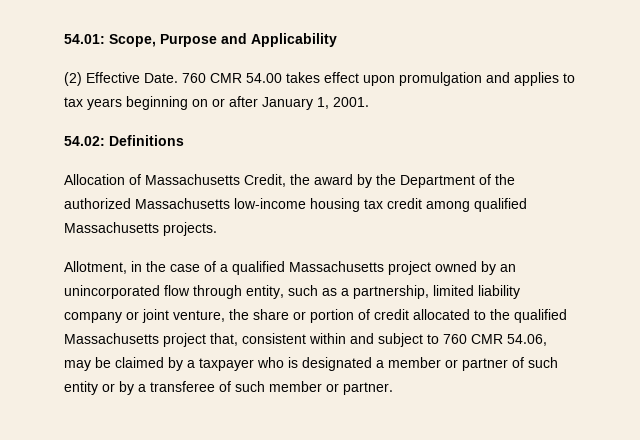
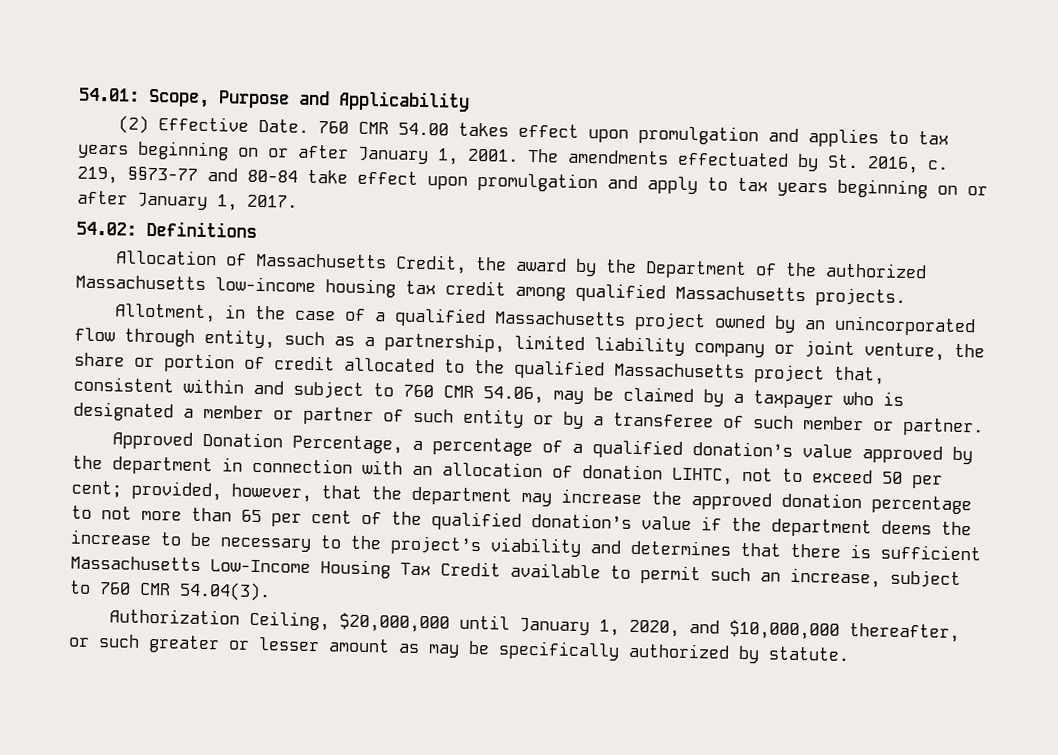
+ The amendments effectuated by St. 2016, c. 219, §§73-77 and 80-84 take effect upon promulgation and apply to tax years beginning on or after January 1, 2017.
+ Approved Donation Percentage, a percentage of a qualified donation’s value approved by the department in connection with an allocation of donation LIHTC, not to exceed 50 per cent; provided, however, that the department may increase the approved donation percentage to not more than 65 per cent of the qualified donation’s value if the department deems the increase to be necessary to the project’s viability and determines that there is sufficient Massachusetts Low-Income Housing Tax Credit available to permit such an increase, subject to 760 CMR 54.04(3).
+ Authorization Ceiling, $20,000,000 until January 1, 2020, and $10,000,000 thereafter, or such greater or lesser amount as may be specifically authorized by statute.

